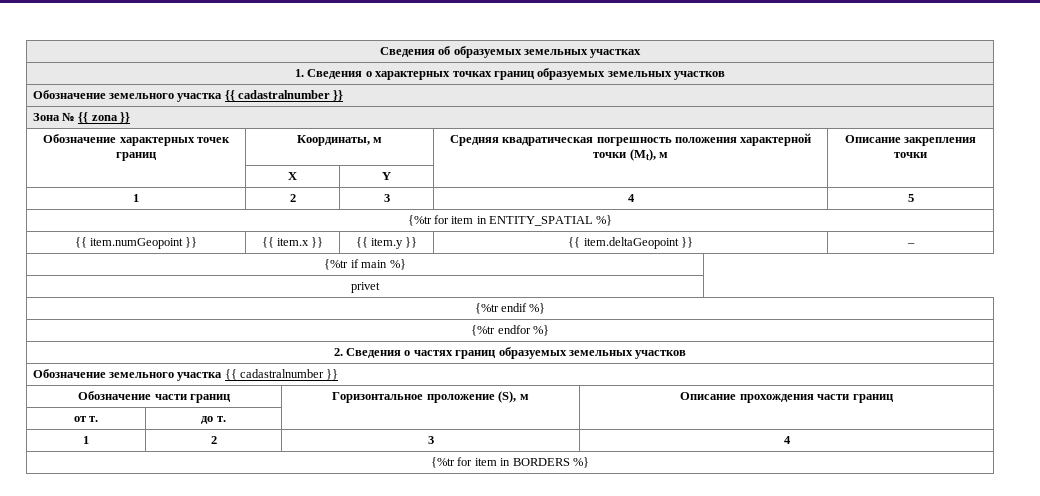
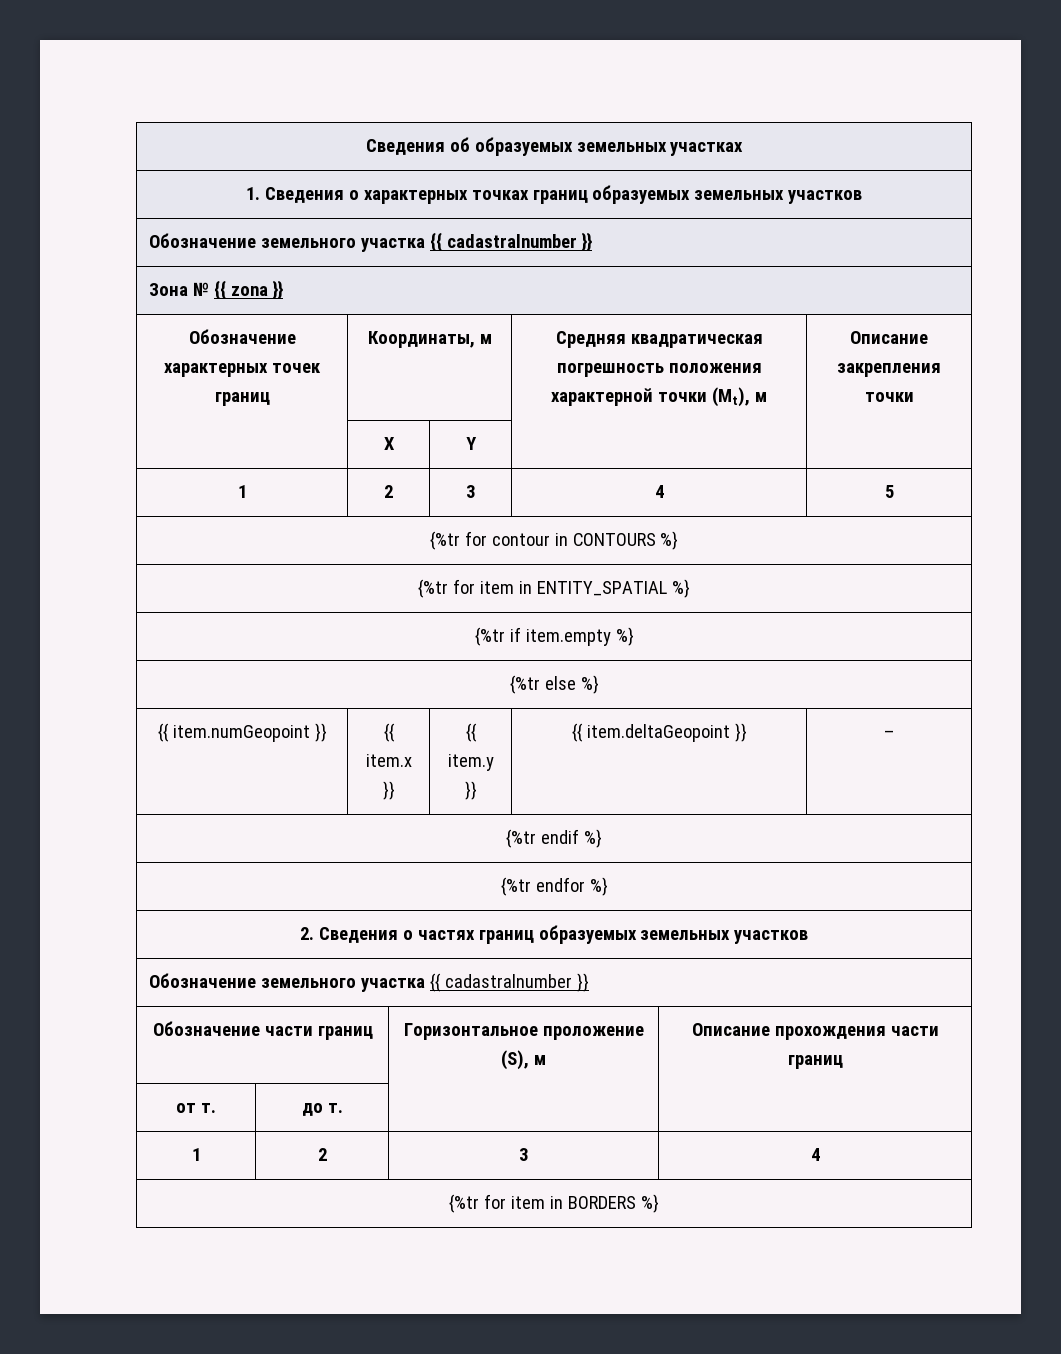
+ {%tr for contour in CONTOURS %}
+ {%tr if item.empty %}
+ {%tr else %}
- {%tr if main %}
- privet

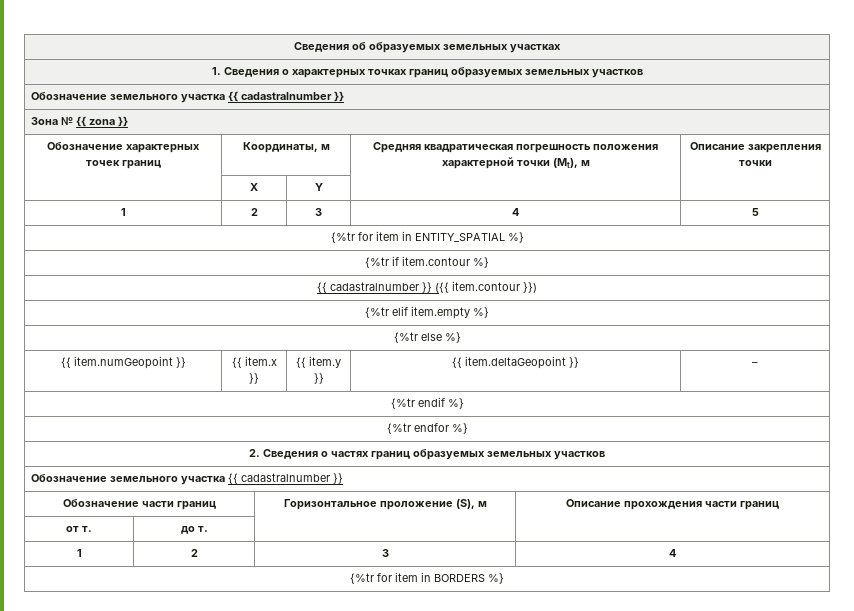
- {%tr for contour in CONTOURS %}
- {%tr if item.empty %}
+ {%tr if item.contour %}
+ {{ cadastralnumber }} ({{ item.contour }})
+ {%tr elif item.empty %}

